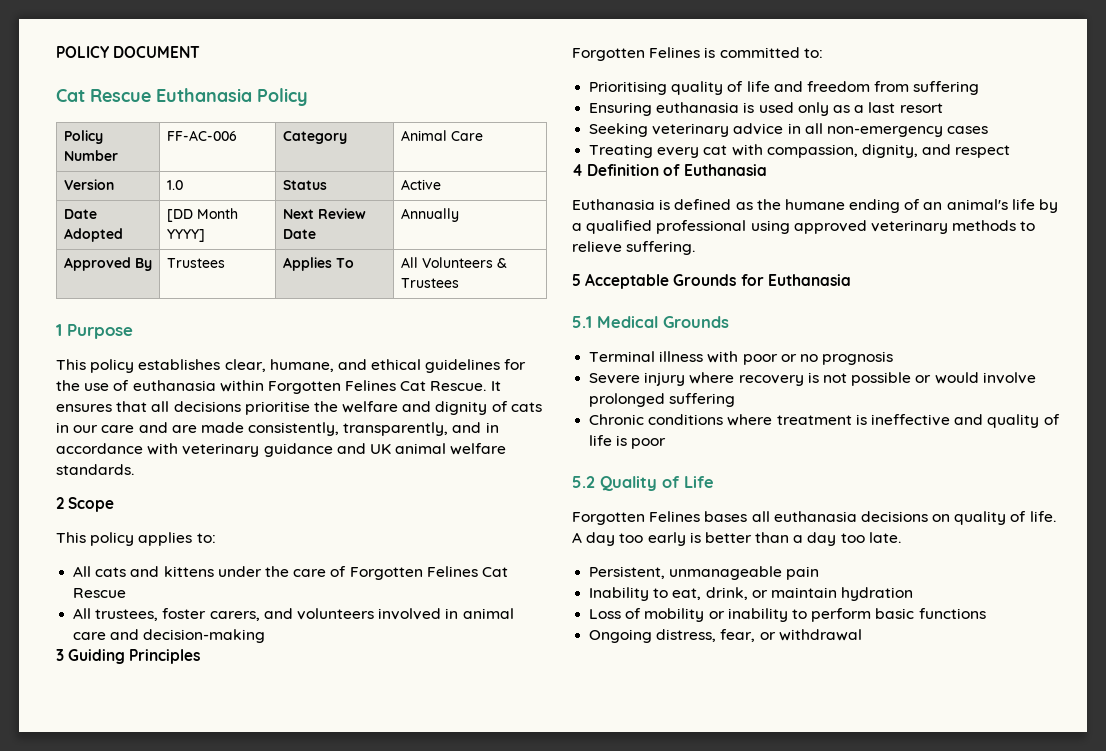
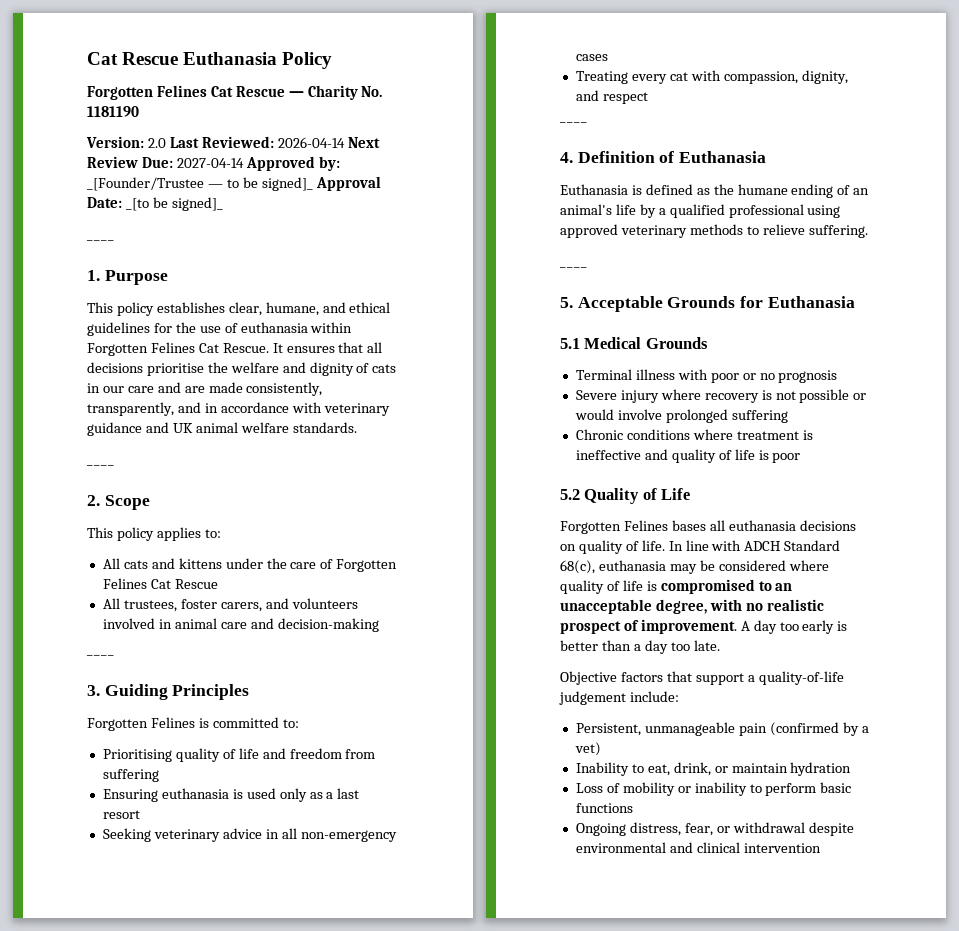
- POLICY DOCUMENT
- Policy Number | FF-AC-006 | Category | Animal Care
- Version | 1.0 | Status | Active
- Date Adopted | [DD Month YYYY] | Next Review Date | Annually
- Approved By | Trustees | Applies To | All Volunteers & Trustees
- 1 Purpose
+ Forgotten Felines Cat Rescue — Charity No. 1181190
+ Version: 2.0 Last Reviewed: 2026-04-14 Next Review Due: 2027-04-14 Approved by: _[Founder/Trustee — to be signed]_ Approval Date: _[to be signed]_
+ ____
+ 1. Purpose
  It ensures that all decisions prioritise the welfare and dignity of cats in our care and are made consistently, transparently, and in accordance with veterinary guidance and UK animal welfare standards.
- 2 Scope
+ ____
+ 2. Scope
  All trustees, foster carers, and volunteers involved in animal care and decision-making
- 3 Guiding Principles
+ ____
+ 3. Guiding Principles
  Treating every cat with compassion, dignity, and respect
- 4 Definition of Euthanasia
+ ____
+ 4. Definition of Euthanasia
  Euthanasia is defined as the humane ending of an animal's life by a qualified professional using approved veterinary methods to relieve suffering.
- 5 Acceptable Grounds for Euthanasia
+ ____
+ 5. Acceptable Grounds for Euthanasia
+ In line with ADCH Standard 68(c), euthanasia may be considered where quality of life is compromised to an unacceptable degree, with no realistic prospect of improvement.
+ Objective factors that support a quality-of-life judgement include:
- Persistent, unmanageable pain
+ Persistent, unmanageable pain (confirmed by a vet)
- Ongoing distress, fear, or withdrawal
+ Ongoing distress, fear, or withdrawal despite environmental and clinical intervention

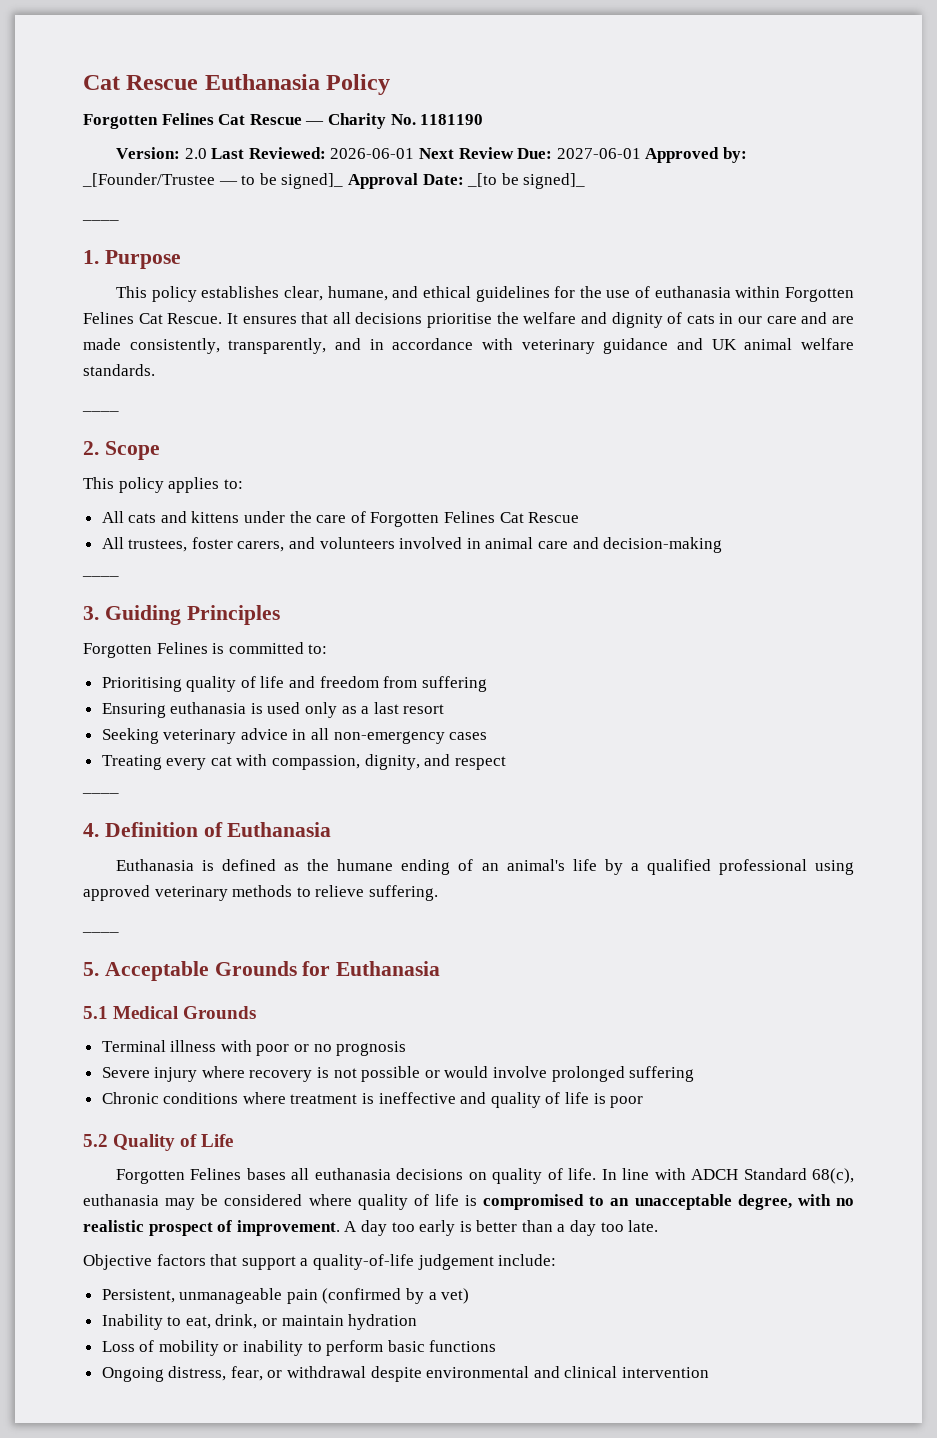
- Version: 2.0 Last Reviewed: 2026-04-14 Next Review Due: 2027-04-14 Approved by: _[Founder/Trustee — to be signed]_ Approval Date: _[to be signed]_
+ Version: 2.0 Last Reviewed: 2026-06-01 Next Review Due: 2027-06-01 Approved by: _[Founder/Trustee — to be signed]_ Approval Date: _[to be signed]_

